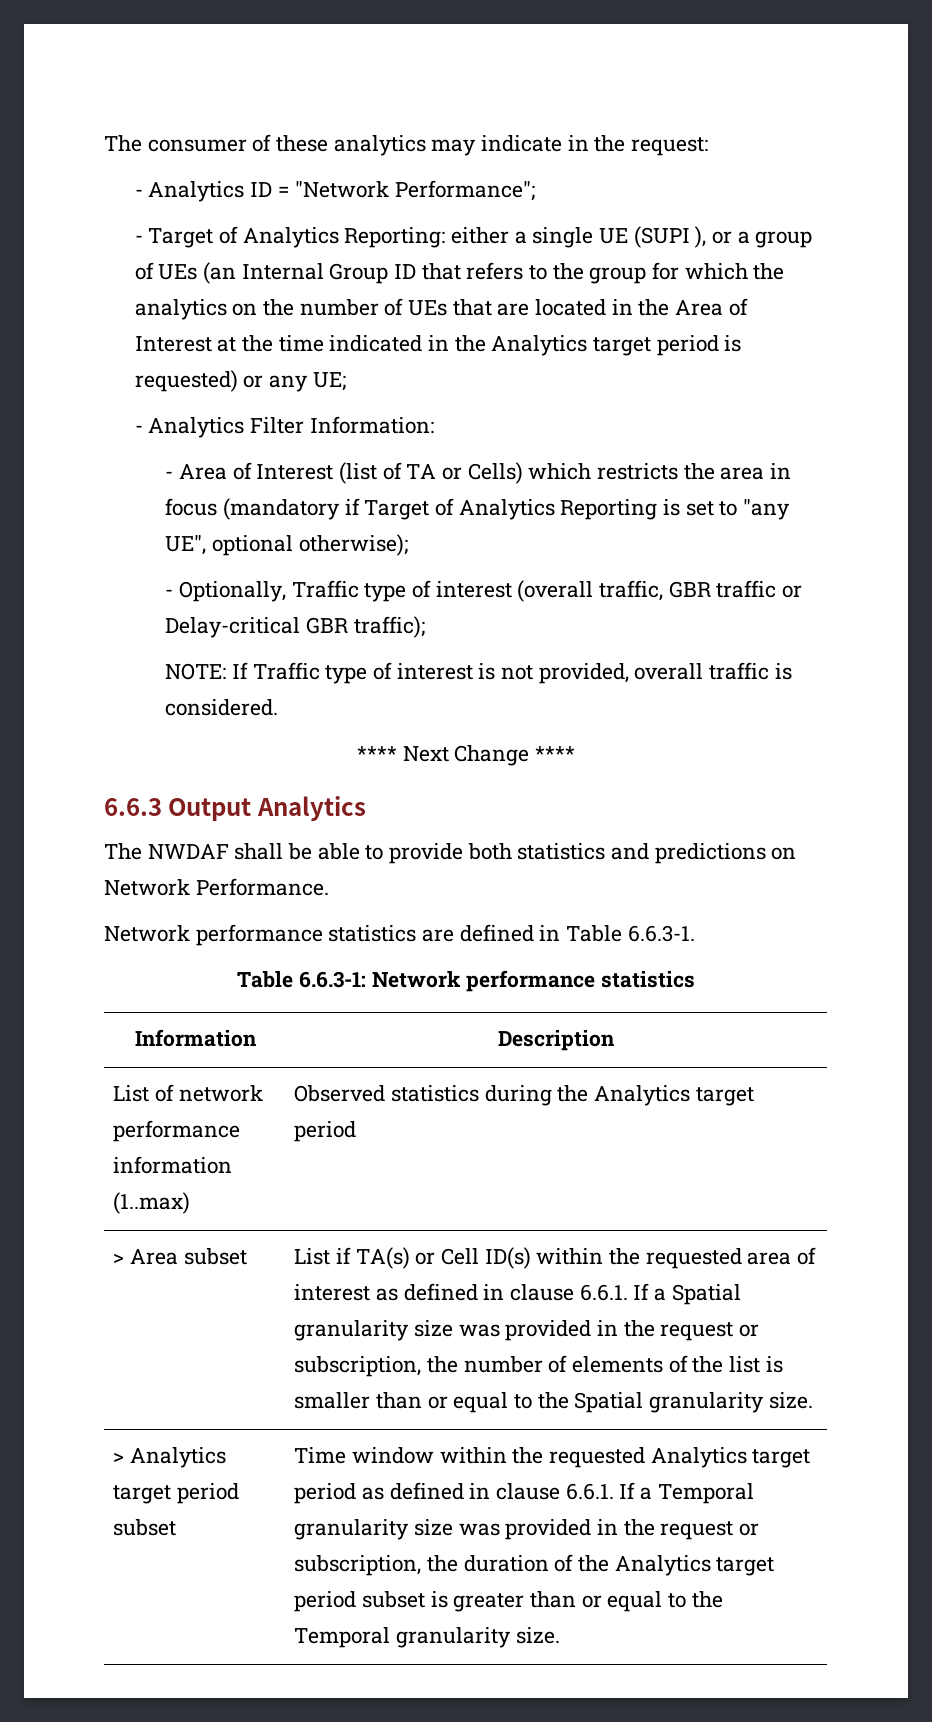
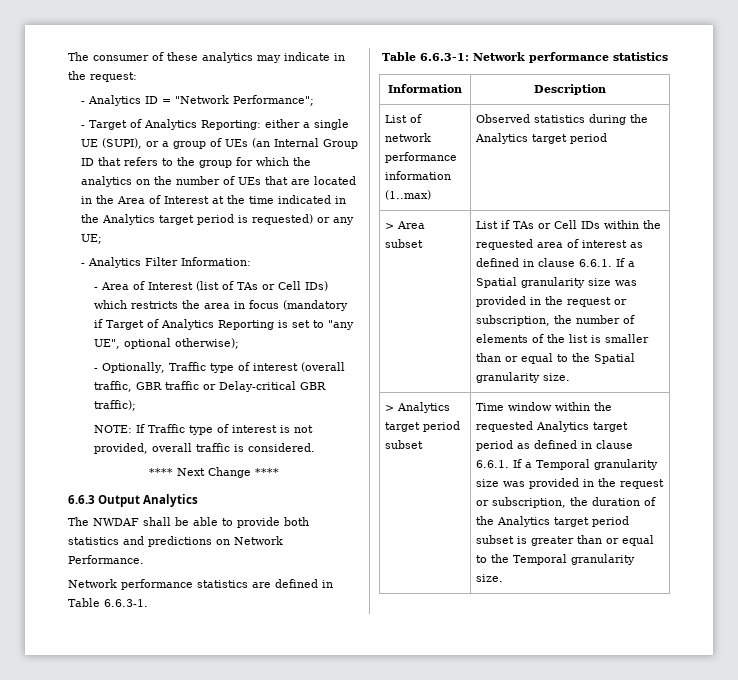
- - Target of Analytics Reporting: either a single UE (SUPI ), or a group of UEs (an Internal Group ID that refers to the group for which the analytics on the number of UEs that are located in the Area of Interest at the time indicated in the Analytics target period is requested) or any UE;
+ - Target of Analytics Reporting: either a single UE (SUPI), or a group of UEs (an Internal Group ID that refers to the group for which the analytics on the number of UEs that are located in the Area of Interest at the time indicated in the Analytics target period is requested) or any UE;
- - Area of Interest (list of TA or Cells) which restricts the area in focus (mandatory if Target of Analytics Reporting is set to "any UE", optional otherwise);
+ - Area of Interest (list of TAs or Cell IDs) which restricts the area in focus (mandatory if Target of Analytics Reporting is set to "any UE", optional otherwise);
- List if TA(s) or Cell ID(s) within the requested area of interest as defined in clause 6.6.1. If a Spatial granularity size was provided in the request or subscription, the number of elements of the list is smaller than or equal to the Spatial granularity size.
+ List if TAs or Cell IDs within the requested area of interest as defined in clause 6.6.1. If a Spatial granularity size was provided in the request or subscription, the number of elements of the list is smaller than or equal to the Spatial granularity size.

